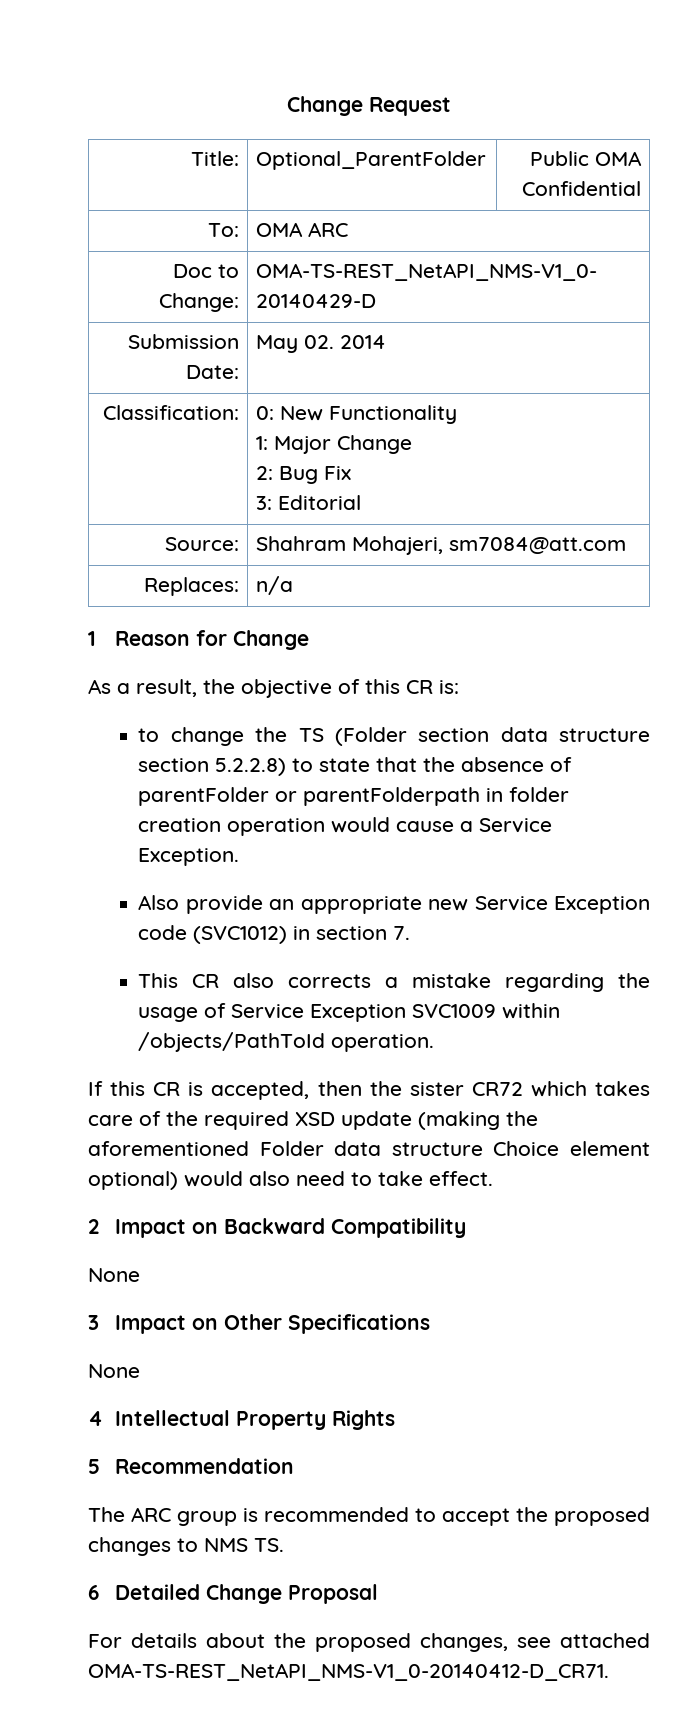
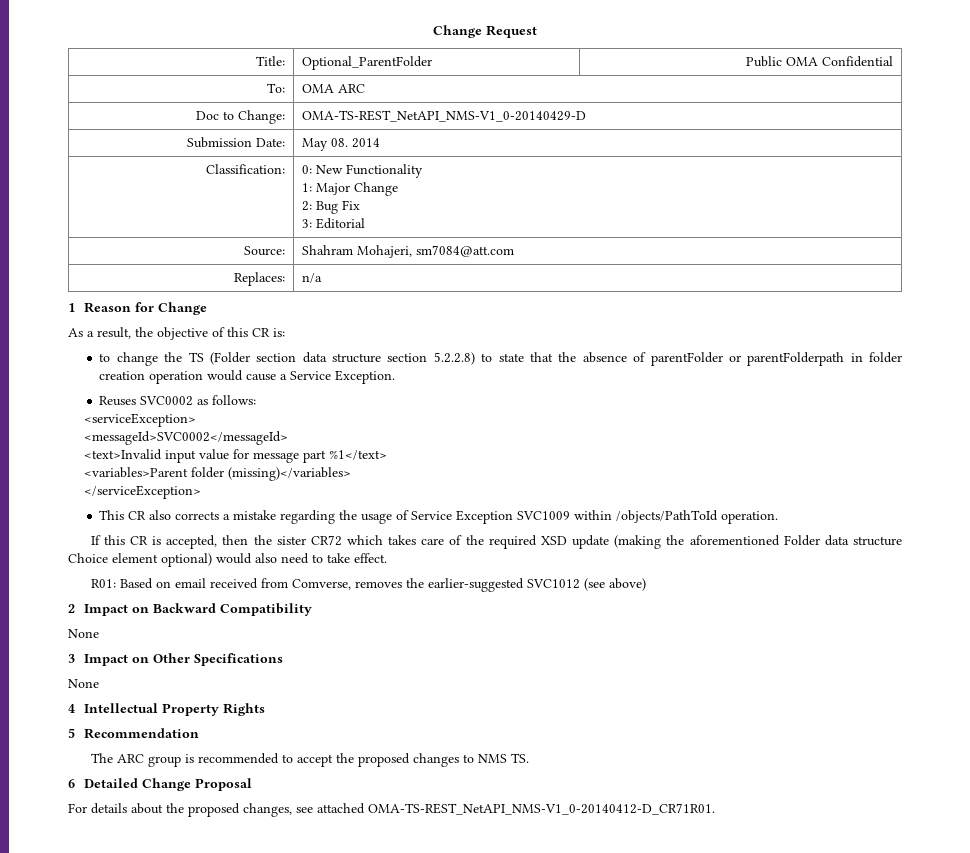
- Submission Date: | May 02. 2014
+ Submission Date: | May 08. 2014
- Also provide an appropriate new Service Exception code (SVC1012) in section 7.
+ Reuses SVC0002 as follows:
+ <serviceException>
+ <messageId>SVC0002</messageId>
+ <text>Invalid input value for message part %1</text>
+ <variables>Parent folder (missing)</variables>
+ </serviceException>
+ R01: Based on email received from Comverse, removes the earlier-suggested SVC1012 (see above)
- For details about the proposed changes, see attached OMA-TS-REST_NetAPI_NMS-V1_0-20140412-D_CR71.
+ For details about the proposed changes, see attached OMA-TS-REST_NetAPI_NMS-V1_0-20140412-D_CR71R01.

